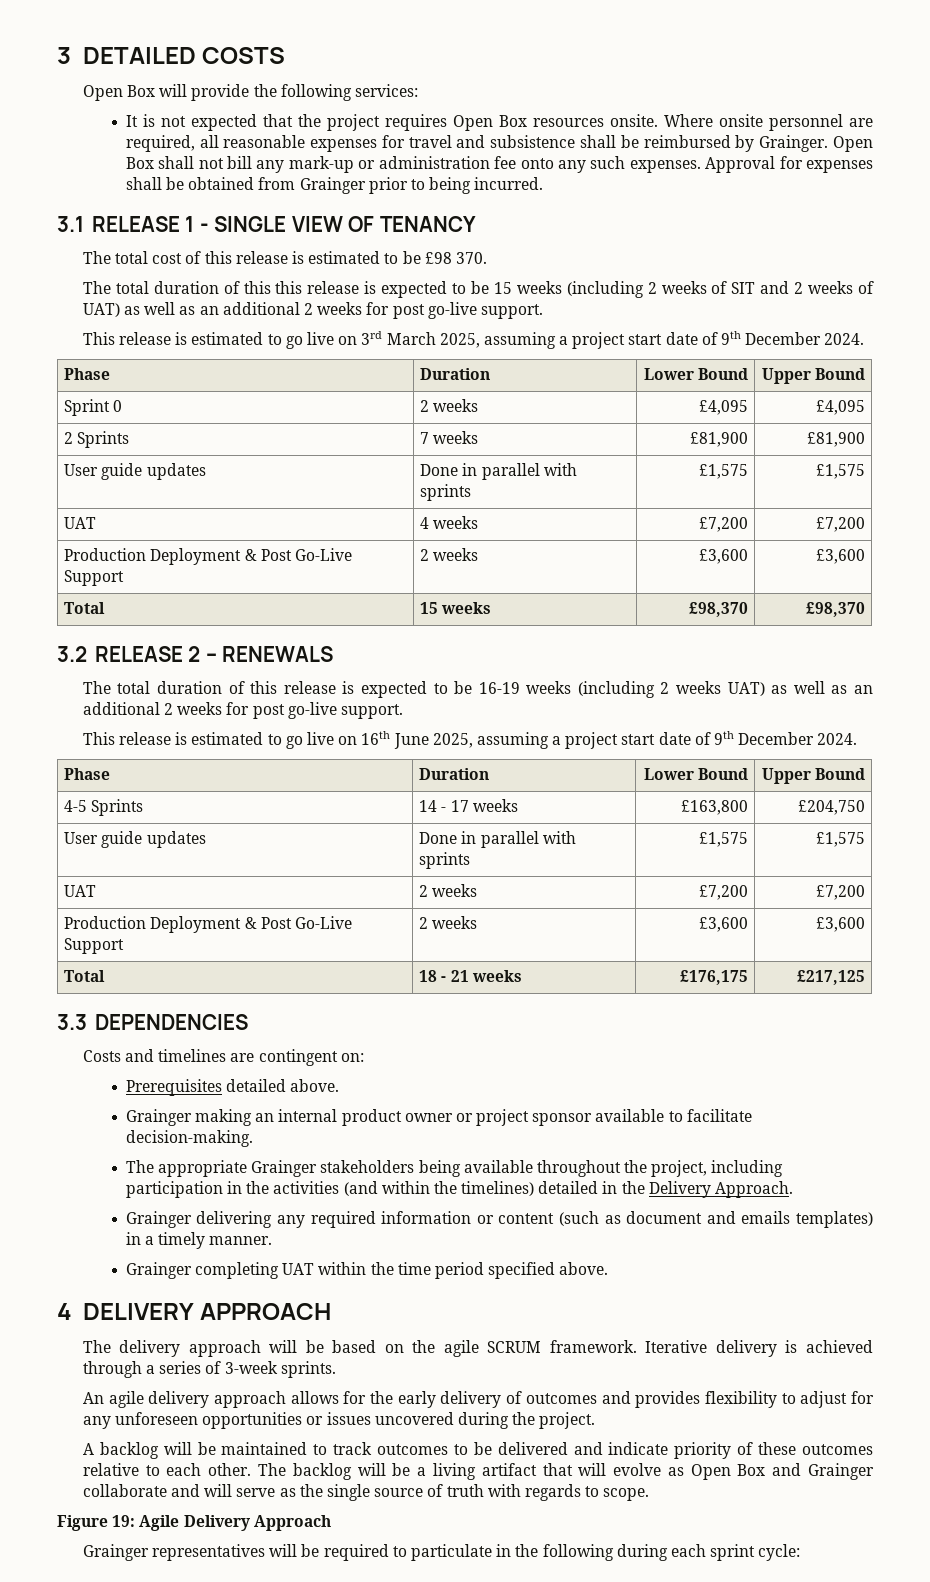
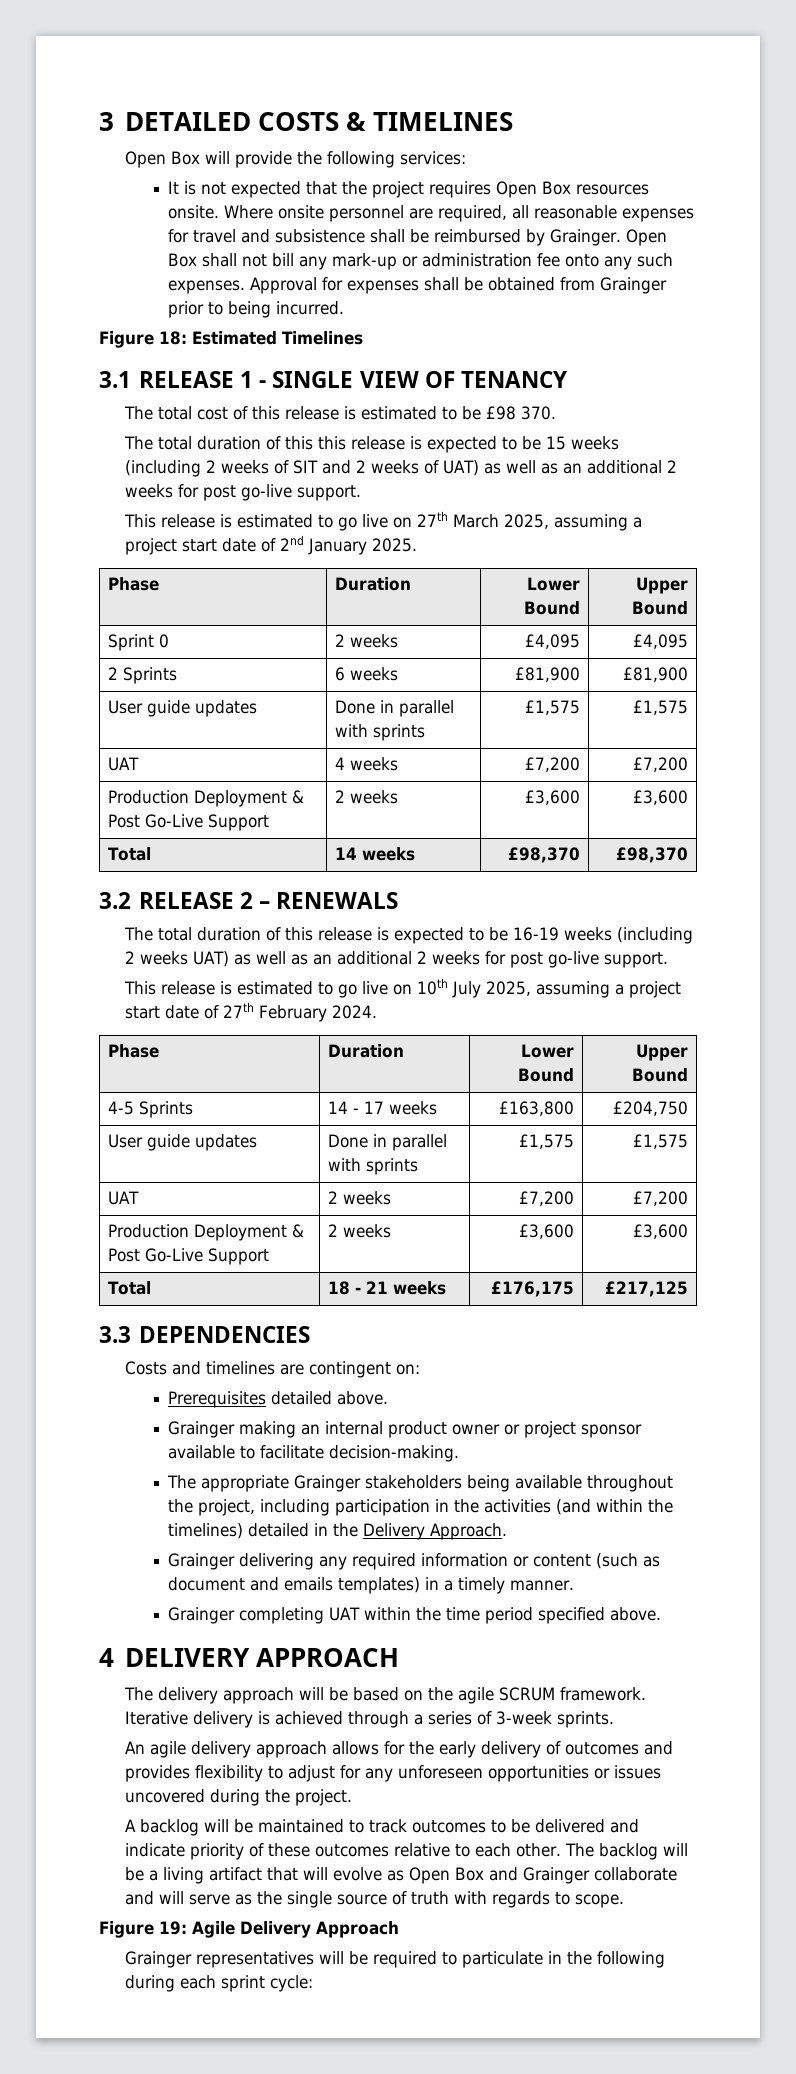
- 3 DETAILED COSTS
+ 3 DETAILED COSTS & TIMELINES
+ Figure 18: Estimated Timelines
- This release is estimated to go live on 3rd March 2025, assuming a project start date of 9th December 2024.
+ This release is estimated to go live on 27th March 2025, assuming a project start date of 2nd January 2025.
- 2 Sprints | 7 weeks | £81,900 | £81,900
+ 2 Sprints | 6 weeks | £81,900 | £81,900
- Total | 15 weeks | £98,370 | £98,370
+ Total | 14 weeks | £98,370 | £98,370
- This release is estimated to go live on 16th June 2025, assuming a project start date of 9th December 2024.
+ This release is estimated to go live on 10th July 2025, assuming a project start date of 27th February 2024.

